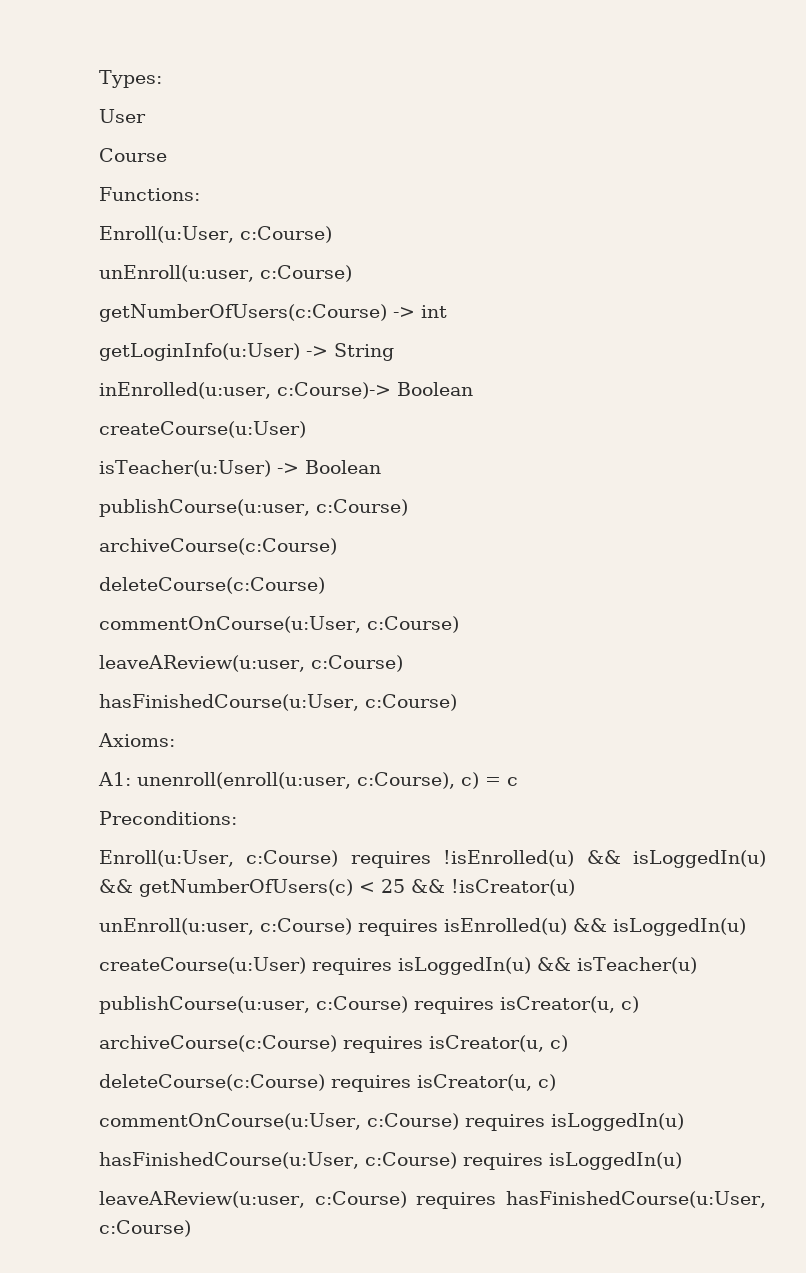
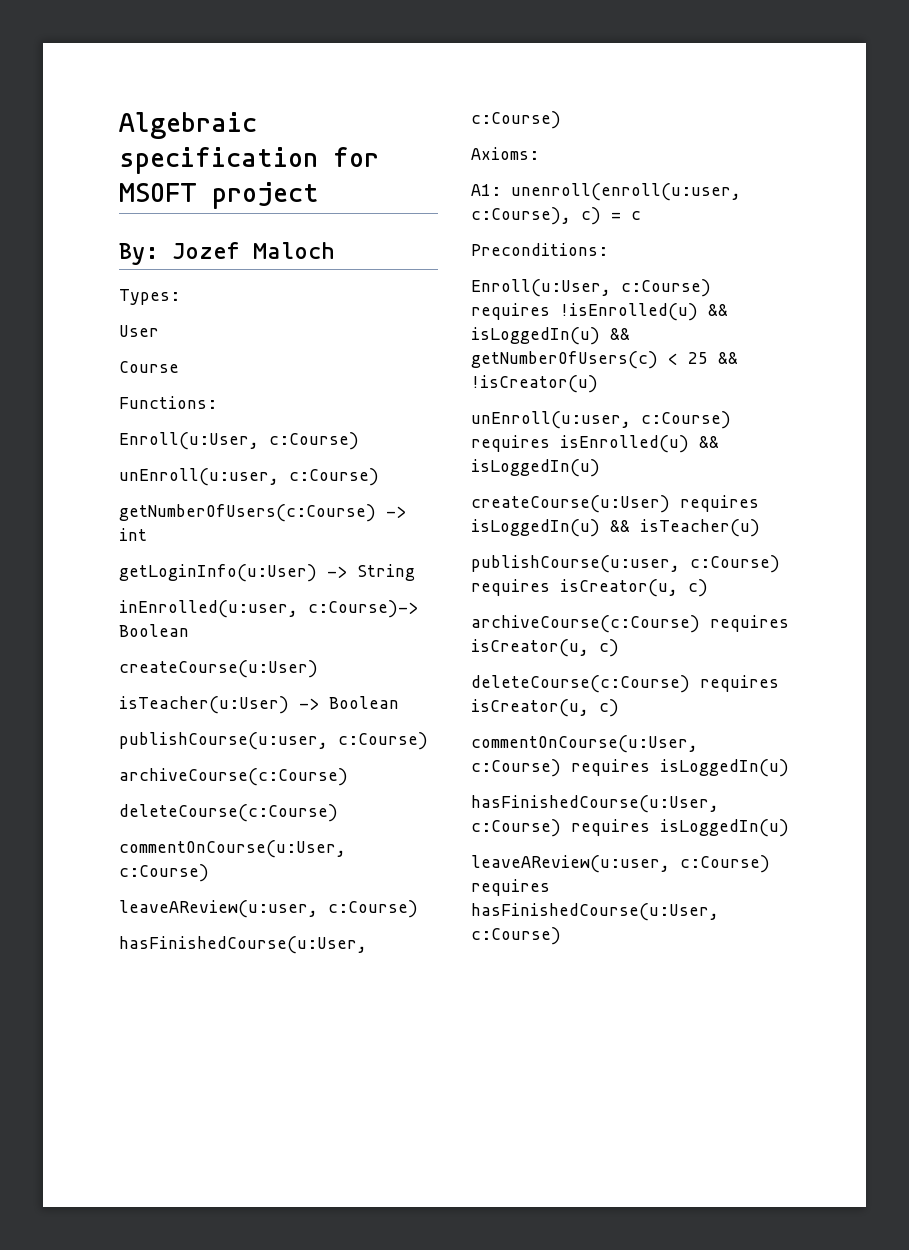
+ Algebraic specification for MSOFT project
+ By: Jozef Maloch

